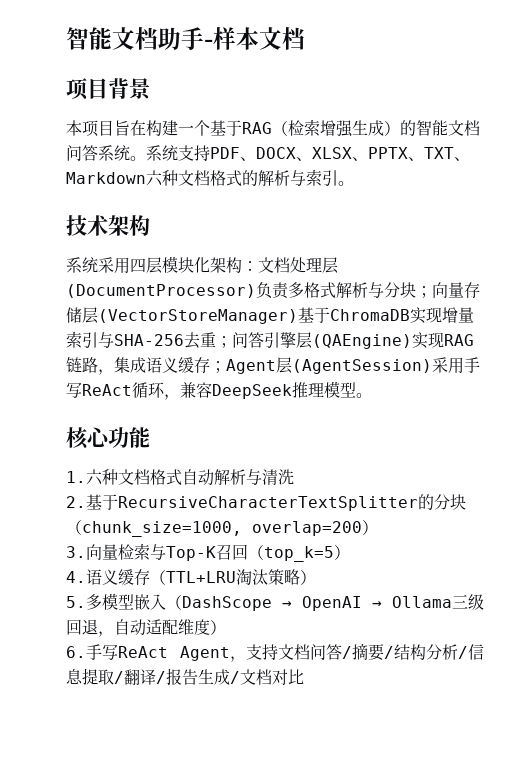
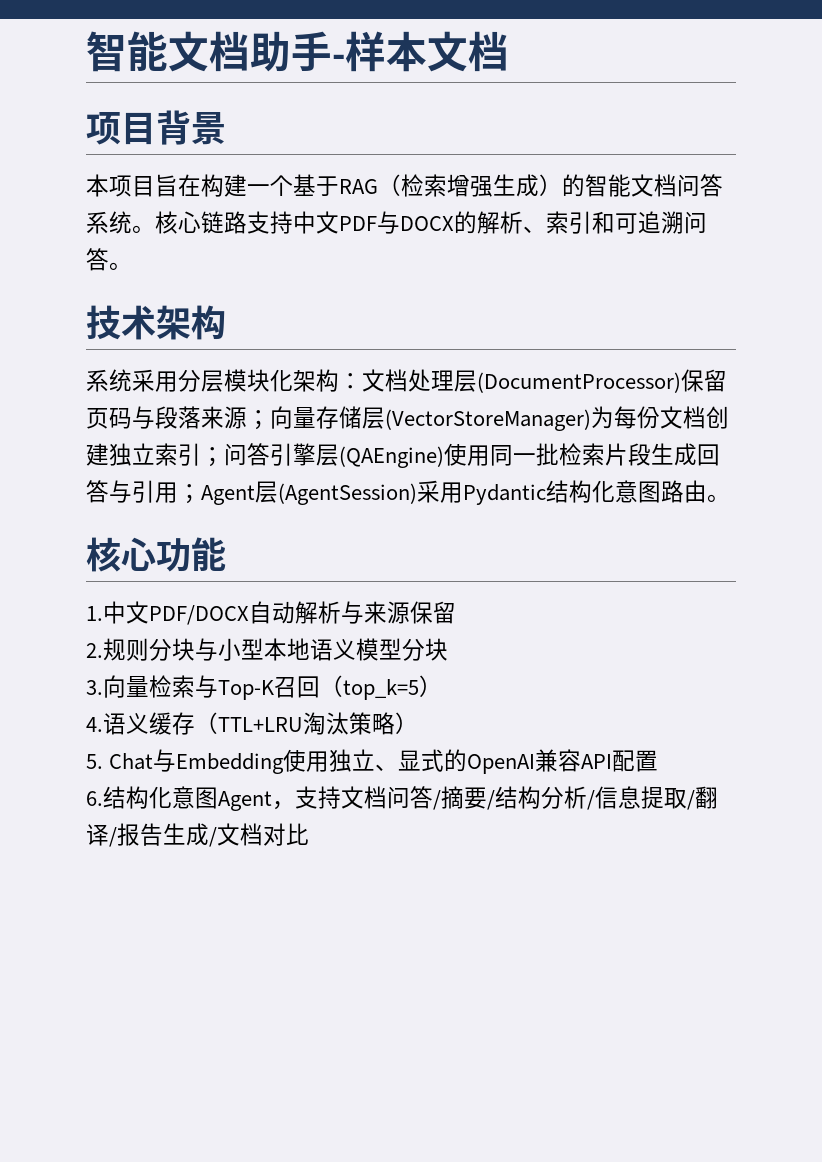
- 系统支持PDF、DOCX、XLSX、PPTX、TXT、Markdown六种文档格式的解析与索引。
+ 核心链路支持中文PDF与DOCX的解析、索引和可追溯问答。
- 系统采用四层模块化架构：文档处理层(DocumentProcessor)负责多格式解析与分块；向量存储层(VectorStoreManager)基于ChromaDB实现增量索引与SHA-256去重；问答引擎层(QAEngine)实现RAG链路，集成语义缓存；Agent层(AgentSession)采用手写ReAct循环，兼容DeepSeek推理模型。
+ 系统采用分层模块化架构：文档处理层(DocumentProcessor)保留页码与段落来源；向量存储层(VectorStoreManager)为每份文档创建独立索引；问答引擎层(QAEngine)使用同一批检索片段生成回答与引用；Agent层(AgentSession)采用Pydantic结构化意图路由。
- 1.六种文档格式自动解析与清洗
+ 1.中文PDF/DOCX自动解析与来源保留
- 2.基于RecursiveCharacterTextSplitter的分块（chunk_size=1000, overlap=200）
+ 2.规则分块与小型本地语义模型分块
- 5.多模型嵌入（DashScope → OpenAI → Ollama三级回退，自动适配维度）
+ 5. Chat与Embedding使用独立、显式的OpenAI兼容API配置
- 6.手写ReAct Agent，支持文档问答/摘要/结构分析/信息提取/翻译/报告生成/文档对比
+ 6.结构化意图Agent，支持文档问答/摘要/结构分析/信息提取/翻译/报告生成/文档对比

